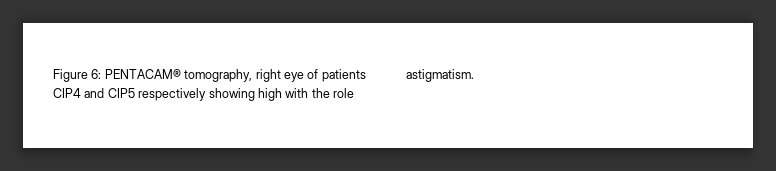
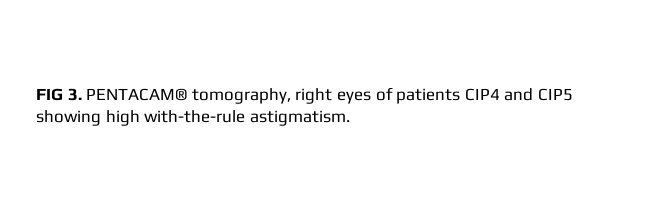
- Figure 6: PENTACAM® tomography, right eye of patients CIP4 and CIP5 respectively showing high with the role astigmatism.
+ FIG 3. PENTACAM® tomography, right eyes of patients CIP4 and CIP5 showing high with-the-rule astigmatism.

